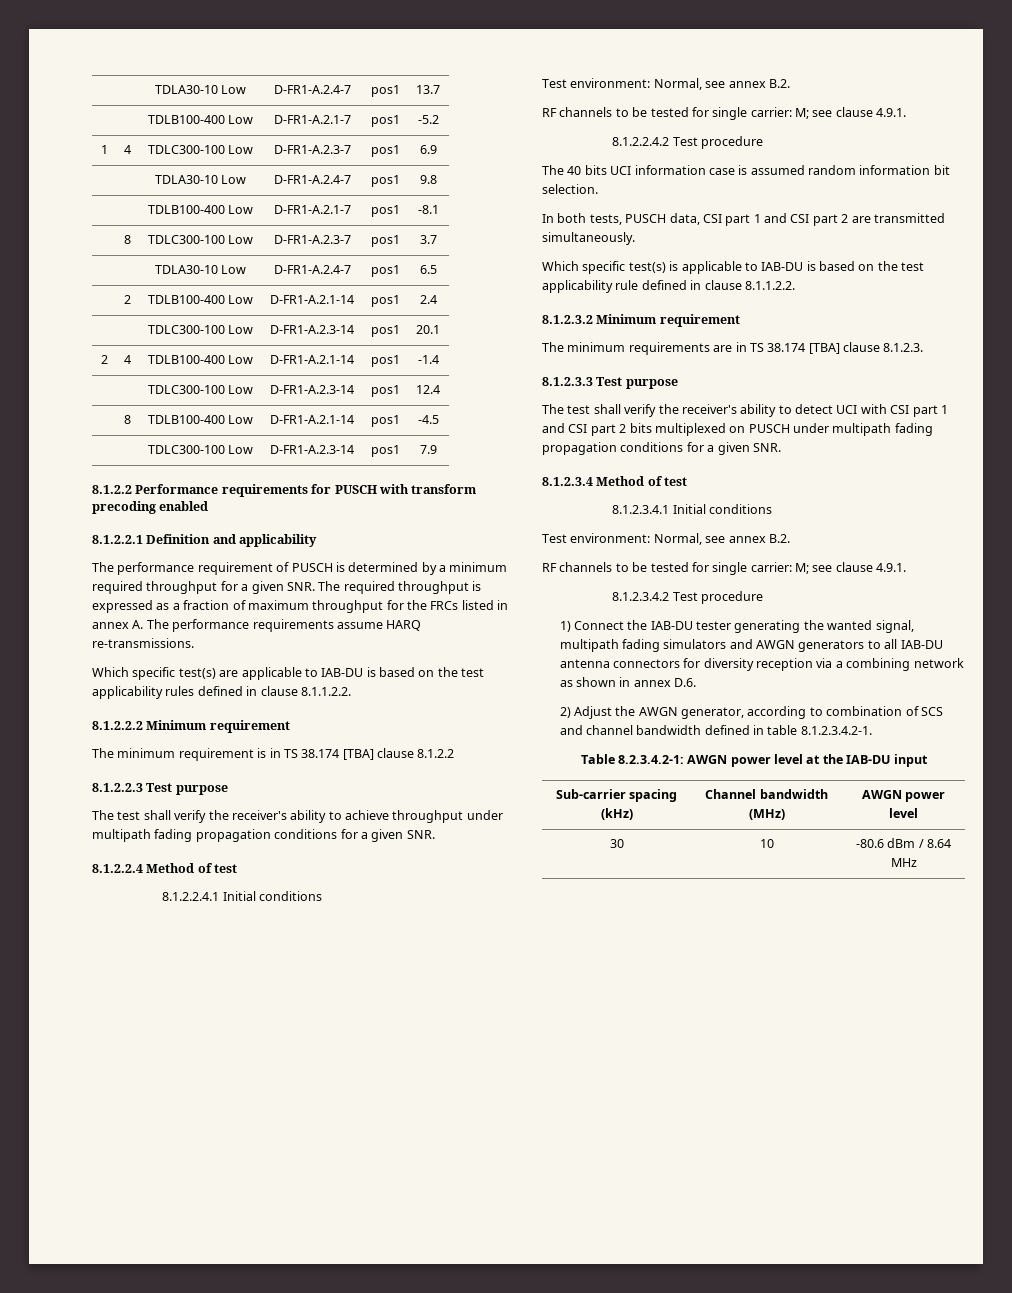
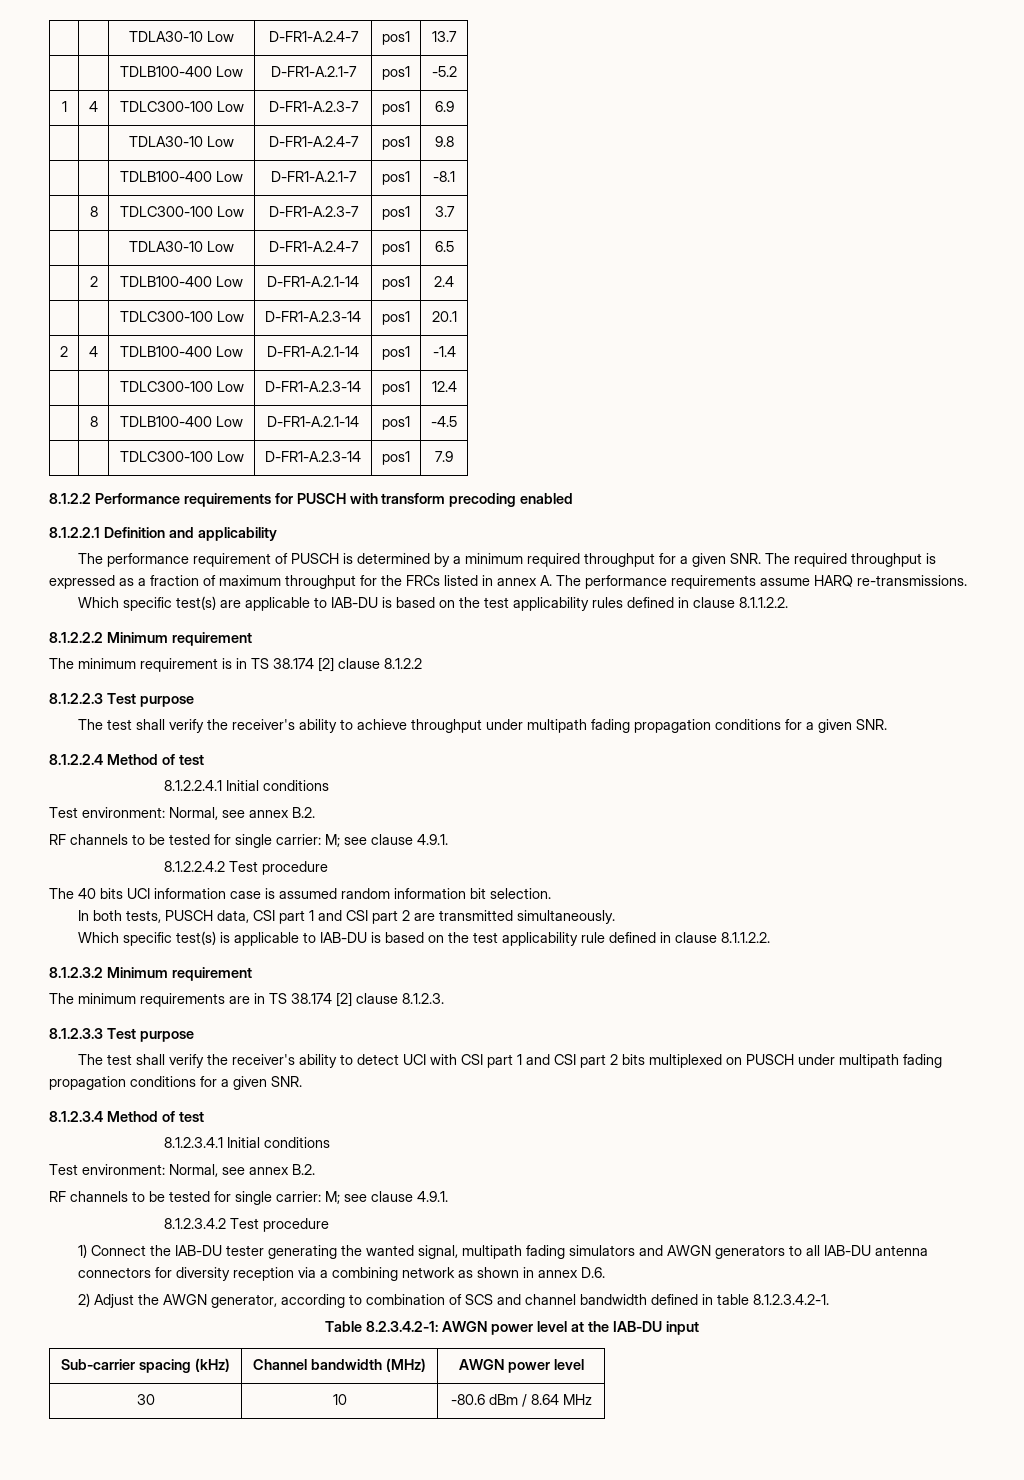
- The minimum requirement is in TS 38.174 [TBA] clause 8.1.2.2
+ The minimum requirement is in TS 38.174 [2] clause 8.1.2.2
- The minimum requirements are in TS 38.174 [TBA] clause 8.1.2.3.
+ The minimum requirements are in TS 38.174 [2] clause 8.1.2.3.

